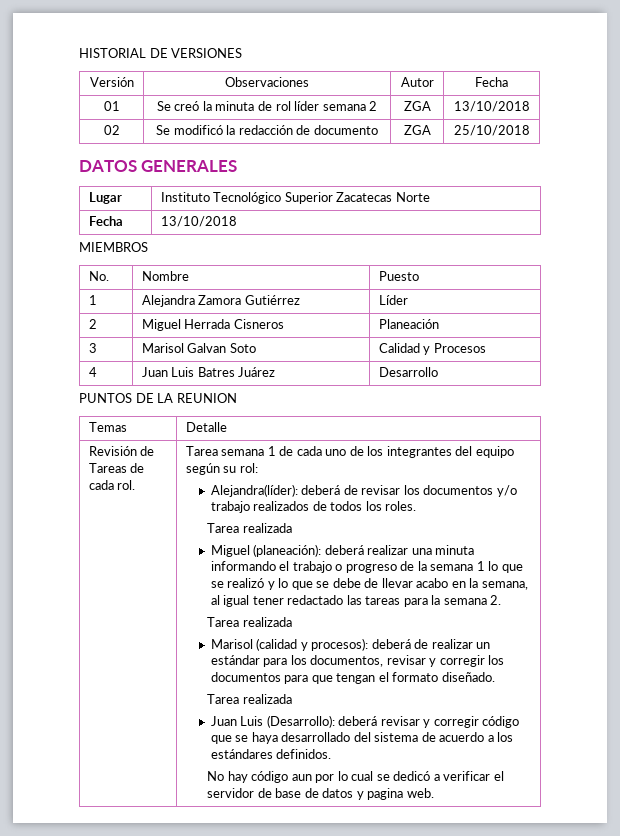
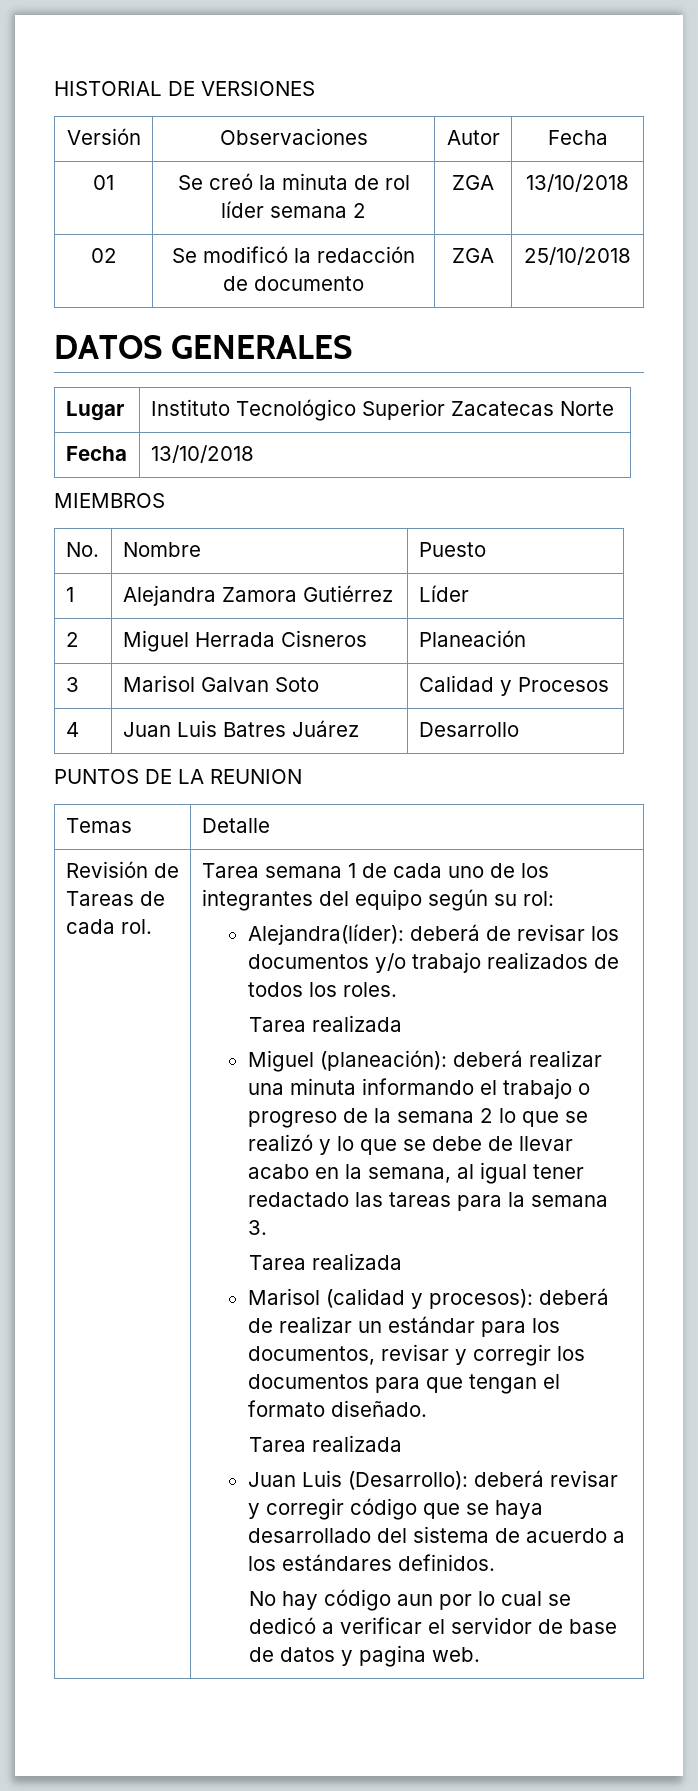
- Miguel (planeación): deberá realizar una minuta informando el trabajo o progreso de la semana 1 lo que se realizó y lo que se debe de llevar acabo en la semana, al igual tener redactado las tareas para la semana 2.
+ Miguel (planeación): deberá realizar una minuta informando el trabajo o progreso de la semana 2 lo que se realizó y lo que se debe de llevar acabo en la semana, al igual tener redactado las tareas para la semana 3.

